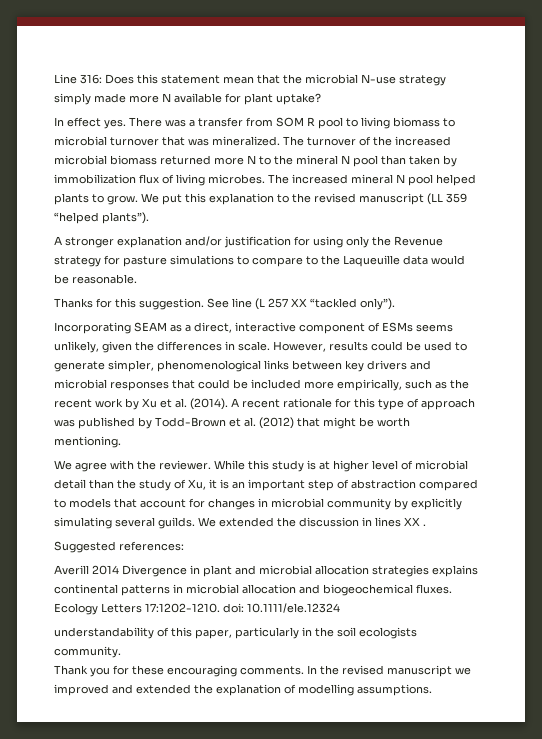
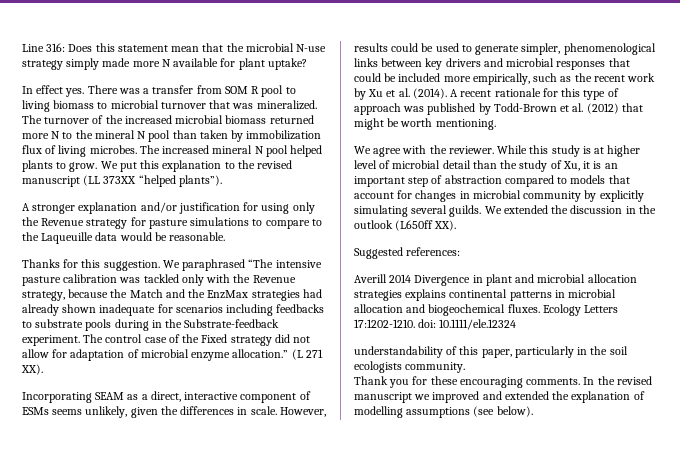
- We put this explanation to the revised manuscript (LL 359 “helped plants”).
+ We put this explanation to the revised manuscript (LL 373XX “helped plants”).
- See line (L 257 XX “tackled only”).
+ We paraphrased “The intensive pasture calibration was tackled only with the Revenue strategy, because the Match and the EnzMax strategies had already shown inadequate for scenarios including feedbacks to substrate pools during in the Substrate-feedback experiment. The control case of the Fixed strategy did not allow for adaptation of microbial enzyme allocation.” (L 271 XX).
- We extended the discussion in lines XX .
+ We extended the discussion in the outlook (L650ff XX).
- In the revised manuscript we improved and extended the explanation of modelling assumptions.
+ In the revised manuscript we improved and extended the explanation of modelling assumptions (see below).

